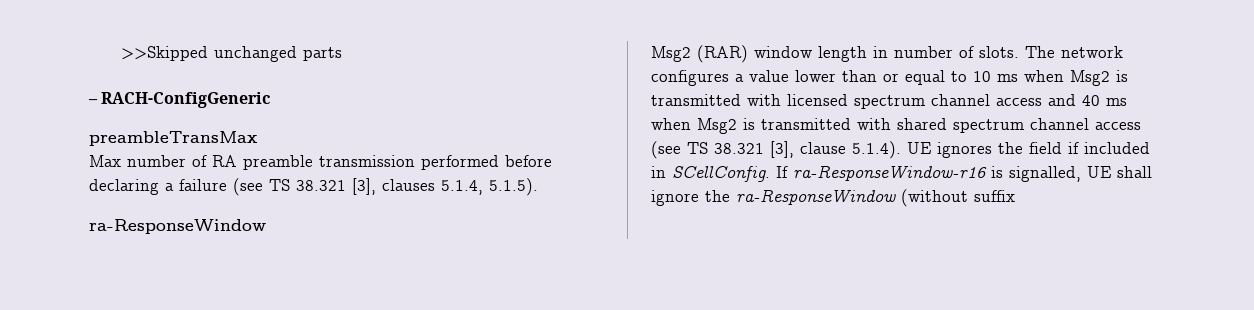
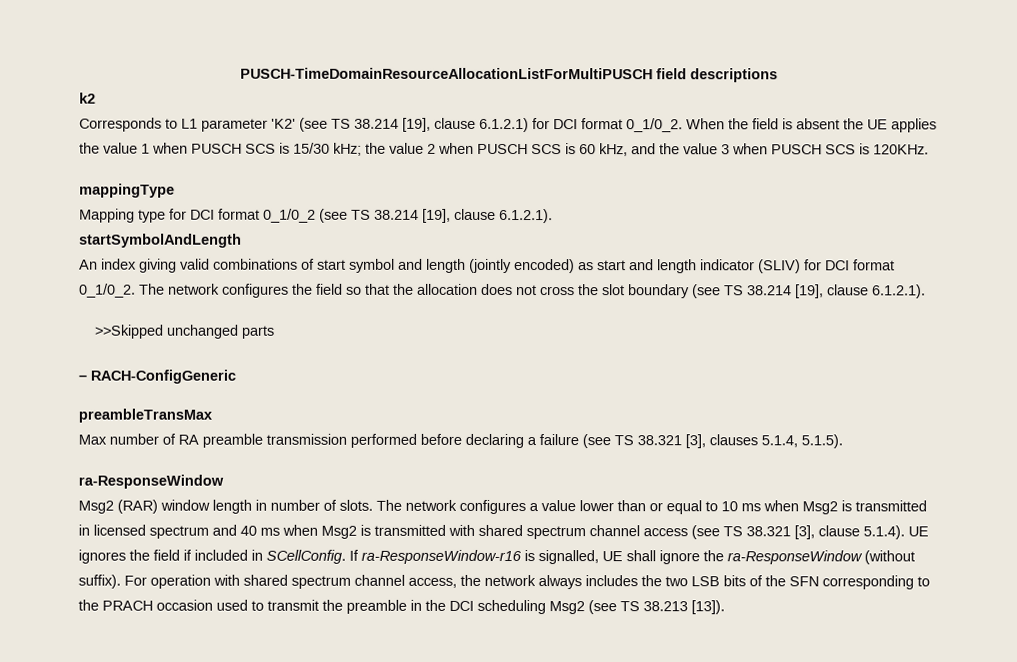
+ PUSCH-TimeDomainResourceAllocationListForMultiPUSCH field descriptions
+ k2
+ Corresponds to L1 parameter 'K2' (see TS 38.214 [19], clause 6.1.2.1) for DCI format 0_1/0_2. When the field is absent the UE applies the value 1 when PUSCH SCS is 15/30 kHz; the value 2 when PUSCH SCS is 60 kHz, and the value 3 when PUSCH SCS is 120KHz.
+ mappingType
+ Mapping type for DCI format 0_1/0_2 (see TS 38.214 [19], clause 6.1.2.1).
+ startSymbolAndLength
+ An index giving valid combinations of start symbol and length (jointly encoded) as start and length indicator (SLIV) for DCI format 0_1/0_2. The network configures the field so that the allocation does not cross the slot boundary (see TS 38.214 [19], clause 6.1.2.1).
- The network configures a value lower than or equal to 10 ms when Msg2 is transmitted with licensed spectrum channel access and 40 ms when Msg2 is transmitted with shared spectrum channel access (see TS 38.321 [3], clause 5.1.4). UE ignores the field if included in SCellConfig.
+ The network configures a value lower than or equal to 10 ms when Msg2 is transmitted in licensed spectrum and 40 ms when Msg2 is transmitted with shared spectrum channel access (see TS 38.321 [3], clause 5.1.4). UE ignores the field if included in SCellConfig.
- If ra-ResponseWindow-r16 is signalled, UE shall ignore the ra-ResponseWindow (without suffix
+ If ra-ResponseWindow-r16 is signalled, UE shall ignore the ra-ResponseWindow (without suffix). For operation with shared spectrum channel access, the network always includes the two LSB bits of the SFN corresponding to the PRACH occasion used to transmit the preamble in the DCI scheduling Msg2 (see TS 38.213 [13]).

